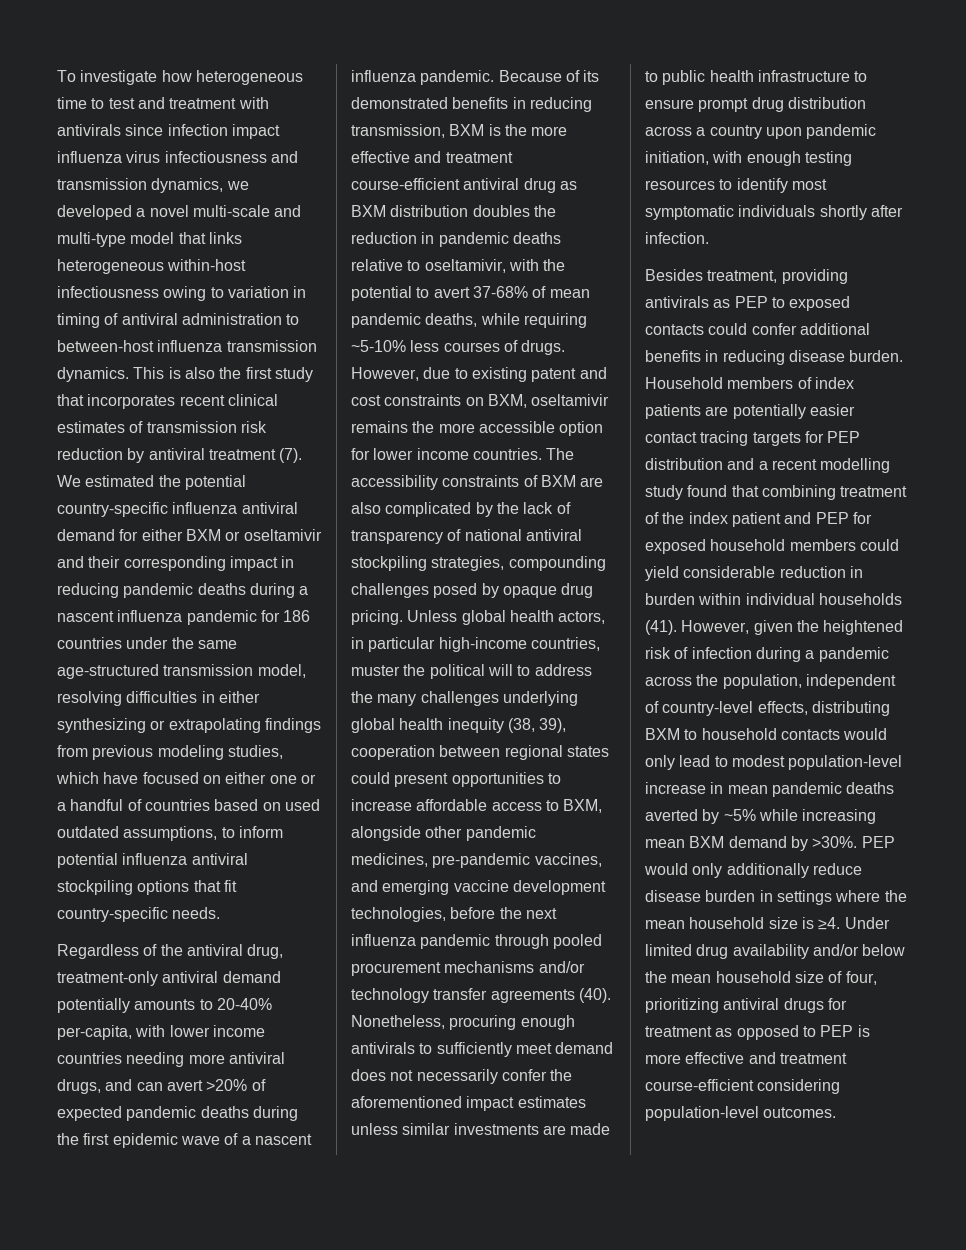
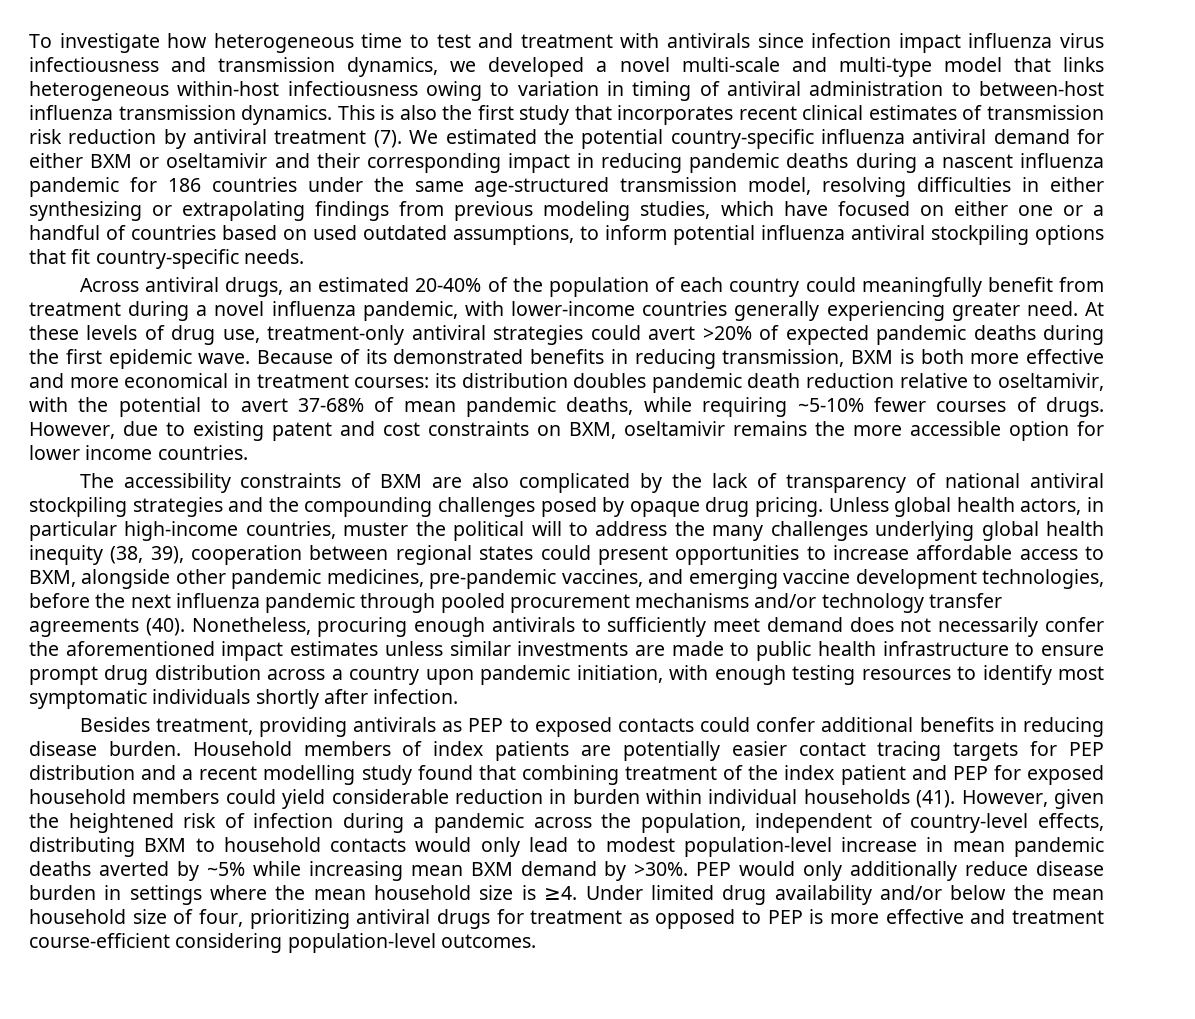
- Regardless of the antiviral drug, treatment-only antiviral demand potentially amounts to 20-40% per-capita, with lower income countries needing more antiviral drugs, and can avert >20% of expected pandemic deaths during the first epidemic wave of a nascent influenza pandemic.
+ Across antiviral drugs, an estimated 20-40% of the population of each country could meaningfully benefit from treatment during a novel influenza pandemic, with lower-income countries generally experiencing greater need. At these levels of drug use, treatment-only antiviral strategies could avert >20% of expected pandemic deaths during the first epidemic wave.
- Because of its demonstrated benefits in reducing transmission, BXM is the more effective and treatment course-efficient antiviral drug as BXM distribution doubles the reduction in pandemic deaths relative to oseltamivir, with the potential to avert 37-68% of mean pandemic deaths, while requiring ~5-10% less courses of drugs.
+ Because of its demonstrated benefits in reducing transmission, BXM is both more effective and more economical in treatment courses: its distribution doubles pandemic death reduction relative to oseltamivir, with the potential to avert 37-68% of mean pandemic deaths, while requiring ~5-10% fewer courses of drugs.
- However, due to existing patent and cost constraints on BXM, oseltamivir remains the more accessible option for lower income countries. The accessibility constraints of BXM are also complicated by the lack of transparency of national antiviral stockpiling strategies, compounding challenges posed by opaque drug pricing.
+ However, due to existing patent and cost constraints on BXM, oseltamivir remains the more accessible option for lower income countries.
+ The accessibility constraints of BXM are also complicated by the lack of transparency of national antiviral stockpiling strategies and the compounding challenges posed by opaque drug pricing.

